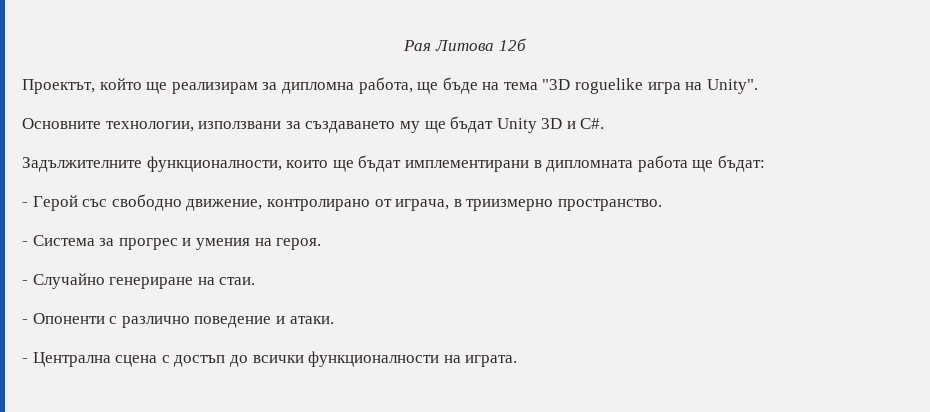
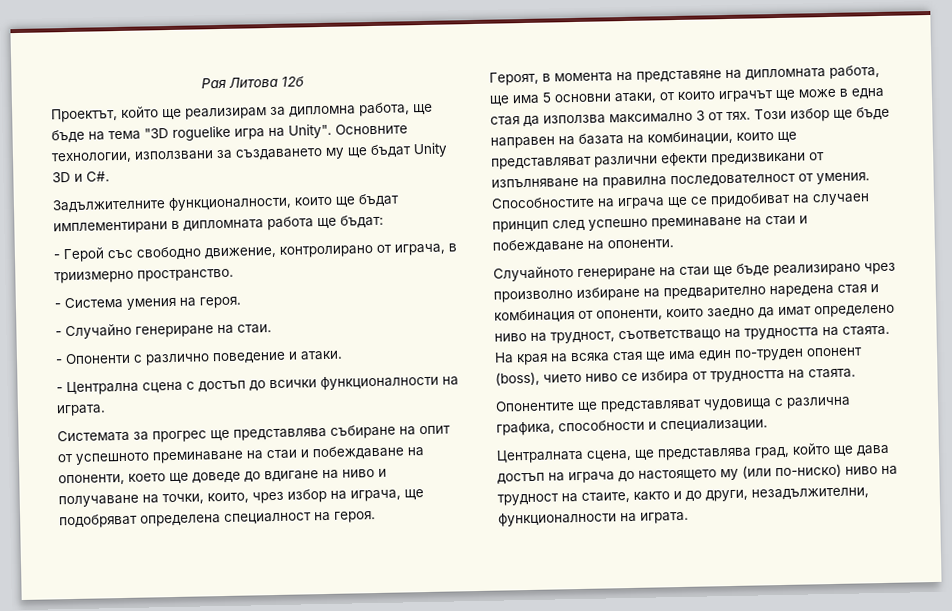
- Проектът, който ще реализирам за дипломна работа, ще бъде на тема "3D roguelike игра на Unity".
- Основните технологии, използвани за създаването му ще бъдат Unity 3D и C#.
+ Проектът, който ще реализирам за дипломна работа, ще бъде на тема "3D roguelike игра на Unity". Основните технологии, използвани за създаването му ще бъдат Unity 3D и C#.
- - Система за прогрес и умения на героя.
+ - Система умения на героя.
+ Системата за прогрес ще представлява събиране на опит от успешното преминаване на стаи и побеждаване на опоненти, което ще доведе до вдигане на ниво и получаване на точки, които, чрез избор на играча, ще подобряват определена специалност на героя.
+ Героят, в момента на представяне на дипломната работа, ще има 5 основни атаки, от които играчът ще може в една стая да използва максимално 3 от тях. Този избор ще бъде направен на базата на комбинации, които ще представляват различни ефекти предизвикани от изпълняване на правилна последователност от умения. Способностите на играча ще се придобиват на случаен принцип след успешно преминаване на стаи и побеждаване на опоненти.
+ Случайното генериране на стаи ще бъде реализирано чрез произволно избиране на предварително наредена стая и комбинация от опоненти, които заедно да имат определено ниво на трудност, съответстващо на трудността на стаята. На края на всяка стая ще има един по-труден опонент (boss), чието ниво се избира от трудността на стаята.
+ Опонентите ще представляват чудовища с различна графика, способности и специализации.
+ Централната сцена, ще представлява град, който ще дава достъп на играча до настоящето му (или по-ниско) ниво на трудност на стаите, както и до други, незадължителни, функционалности на играта.

